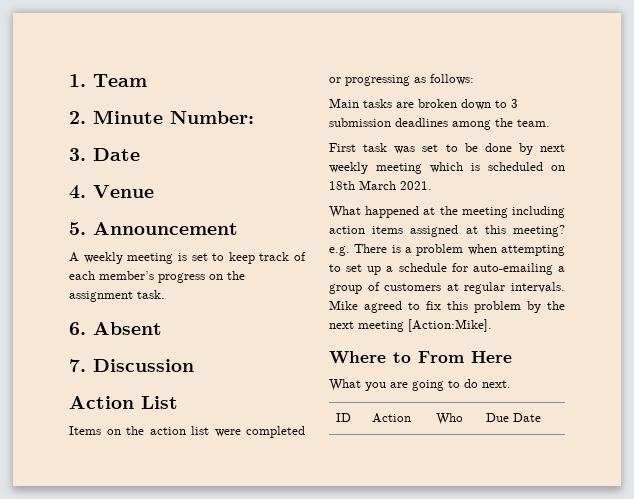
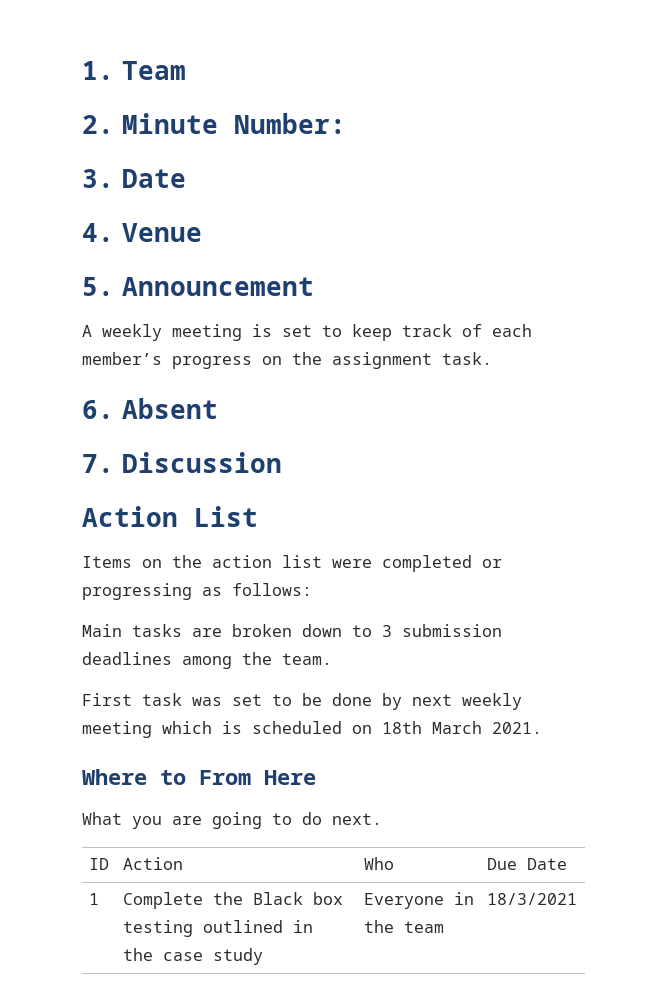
- What happened at the meeting including action items assigned at this meeting? e.g. There is a problem when attempting to set up a schedule for auto-emailing a group of customers at regular intervals. Mike agreed to fix this problem by the next meeting [Action:Mike].
+ 1 | Complete the Black box testing outlined in the case study | Everyone in the team | 18/3/2021

